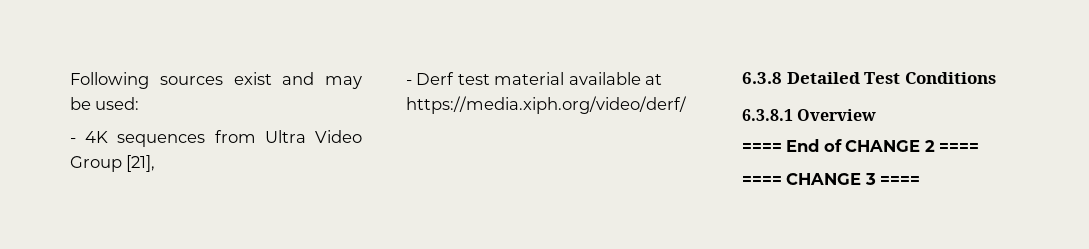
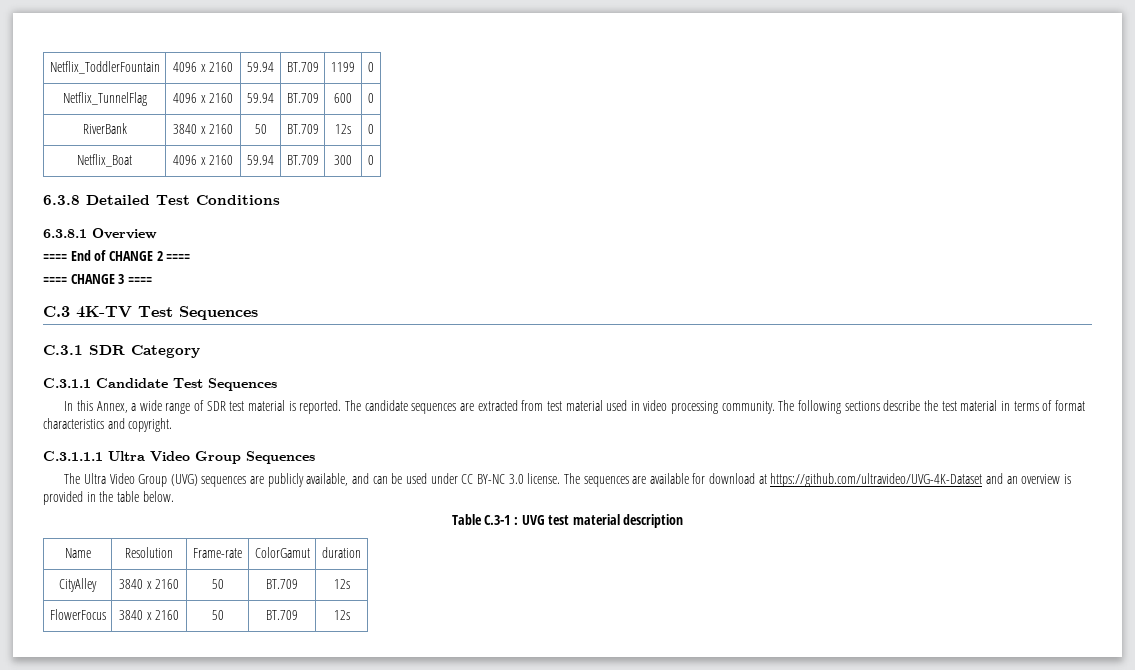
- Following sources exist and may be used:
- - 4K sequences from Ultra Video Group [21],
- - Derf test material available at https://media.xiph.org/video/derf/
+ Netflix_ToddlerFountain | 4096 x 2160 | 59.94 | BT.709 | 1199 | 0
+ Netflix_TunnelFlag | 4096 x 2160 | 59.94 | BT.709 | 600 | 0
+ RiverBank | 3840 x 2160 | 50 | BT.709 | 12s | 0
+ Netflix_Boat | 4096 x 2160 | 59.94 | BT.709 | 300 | 0
+ C.3 4K-TV Test Sequences
+ C.3.1 SDR Category
+ C.3.1.1 Candidate Test Sequences
+ In this Annex, a wide range of SDR test material is reported. The candidate sequences are extracted from test material used in video processing community. The following sections describe the test material in terms of format characteristics and copyright.
+ C.3.1.1.1 Ultra Video Group Sequences
+ The Ultra Video Group (UVG) sequences are publicly available, and can be used under CC BY-NC 3.0 license. The sequences are available for download at https://github.com/ultravideo/UVG-4K-Dataset and an overview is provided in the table below.
+ Table C.3-1 : UVG test material description
+ Name | Resolution | Frame-rate | ColorGamut | duration
+ CityAlley | 3840 x 2160 | 50 | BT.709 | 12s
+ FlowerFocus | 3840 x 2160 | 50 | BT.709 | 12s

